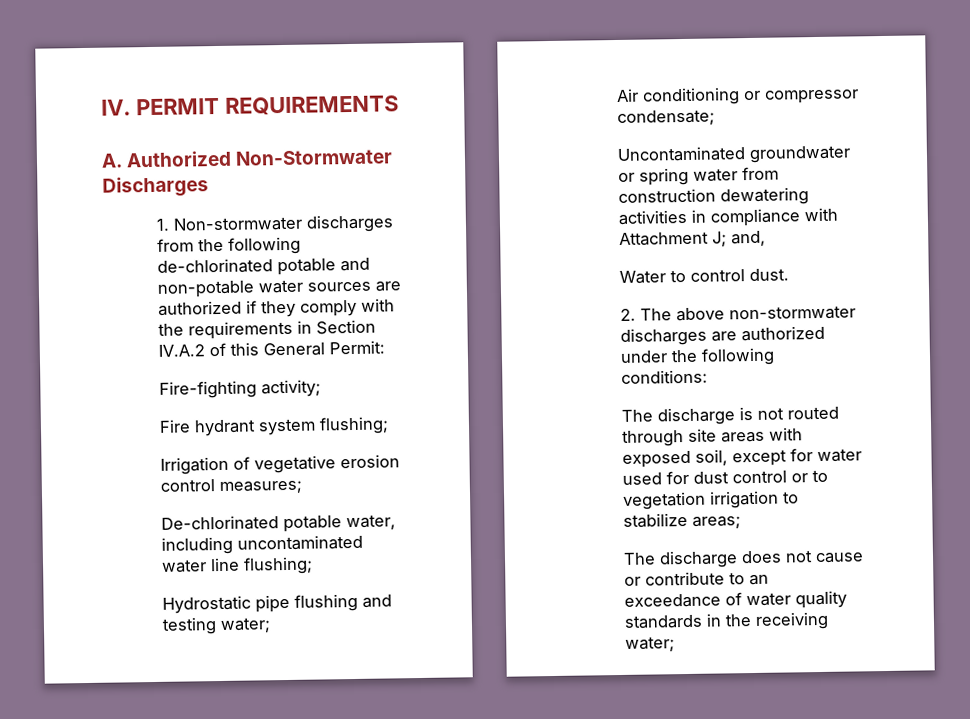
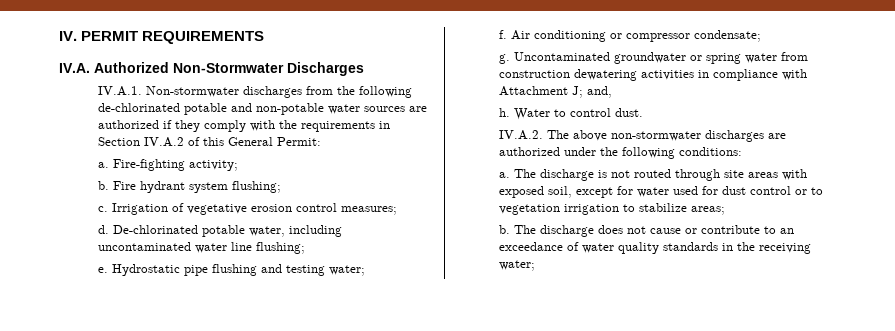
- A. Authorized Non-Stormwater Discharges
+ IV.A. Authorized Non-Stormwater Discharges
- 1. Non-stormwater discharges from the following de-chlorinated potable and non-potable water sources are authorized if they comply with the requirements in Section IV.A.2 of this General Permit:
- Fire-fighting activity;
- Fire hydrant system flushing;
+ IV.A.1. Non-stormwater discharges from the following de-chlorinated potable and non-potable water sources are authorized if they comply with the requirements in Section IV.A.2 of this General Permit:
+ a. Fire-fighting activity;
+ b. Fire hydrant system flushing;
+ c.
+ d.
+ e.
+ f.
+ g.
+ h.
- 2. The above non-stormwater discharges are authorized under the following conditions:
- The discharge is not routed through site areas with exposed soil, except for water used for dust control or to vegetation irrigation to stabilize areas;
- The discharge does not cause or contribute to an exceedance of water quality standards in the receiving water;
+ IV.A.2. The above non-stormwater discharges are authorized under the following conditions:
+ a. The discharge is not routed through site areas with exposed soil, except for water used for dust control or to vegetation irrigation to stabilize areas;
+ b. The discharge does not cause or contribute to an exceedance of water quality standards in the receiving water;

